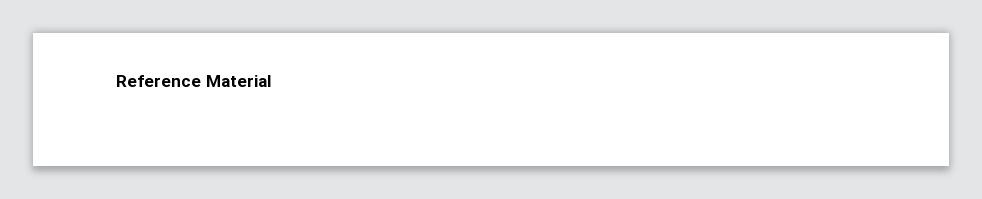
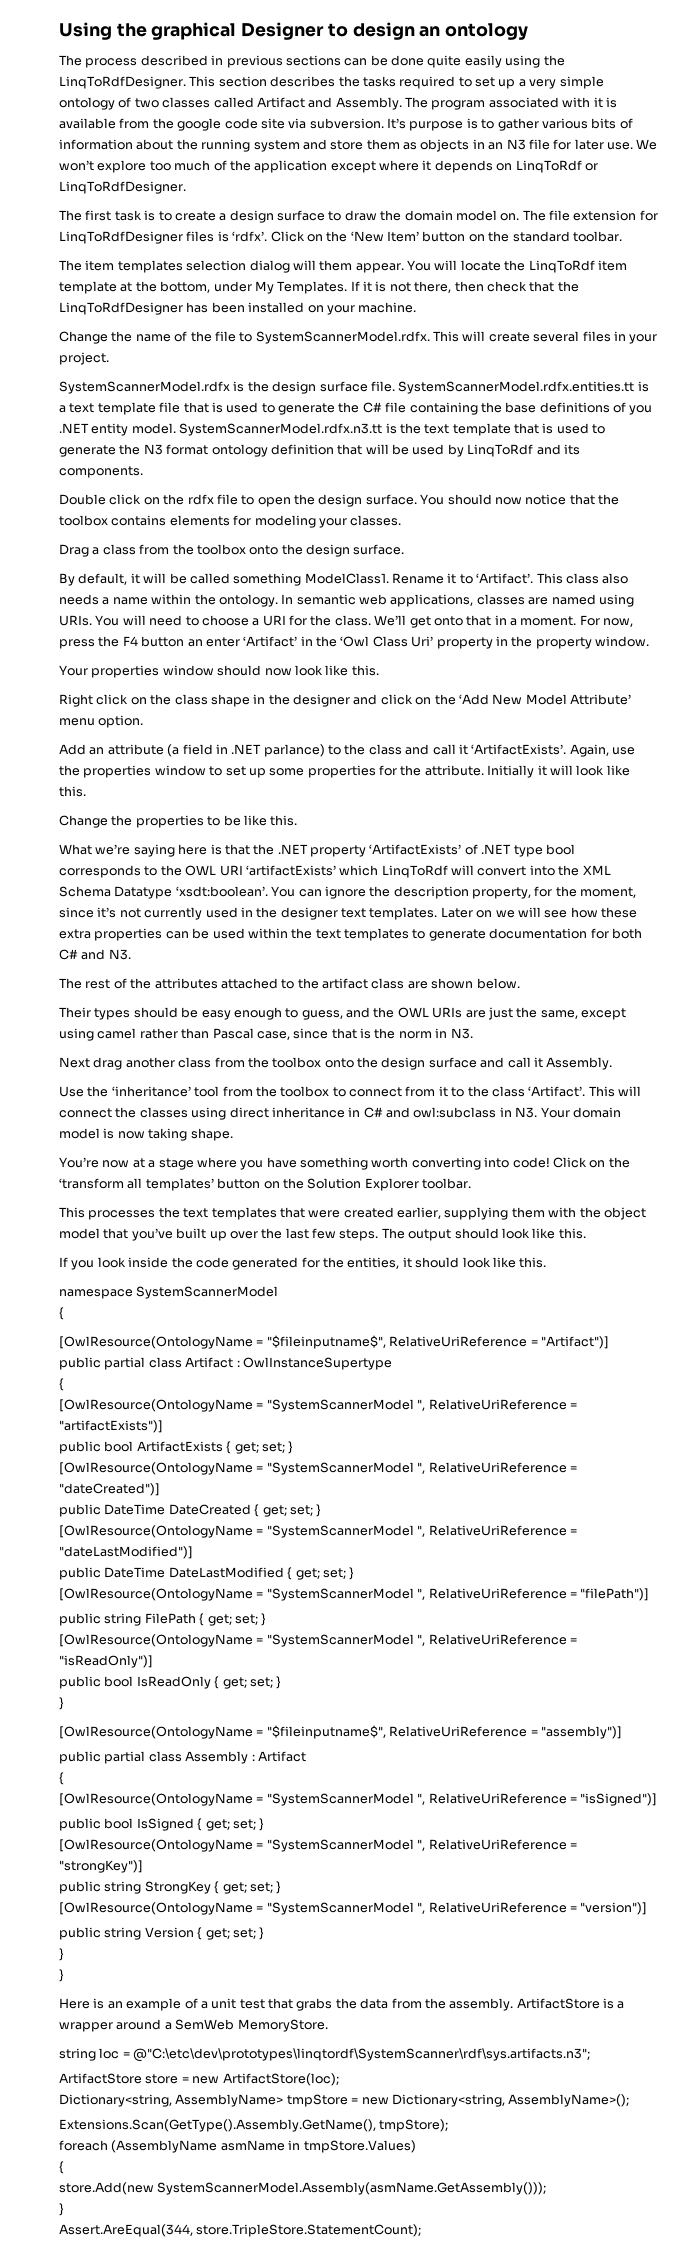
- Reference Material
+ Using the graphical Designer to design an ontology
+ The process described in previous sections can be done quite easily using the LinqToRdfDesigner. This section describes the tasks required to set up a very simple ontology of two classes called Artifact and Assembly. The program associated with it is available from the google code site via subversion. It’s purpose is to gather various bits of information about the running system and store them as objects in an N3 file for later use. We won’t explore too much of the application except where it depends on LinqToRdf or LinqToRdfDesigner.
+ The first task is to create a design surface to draw the domain model on. The file extension for LinqToRdfDesigner files is ‘rdfx’. Click on the ‘New Item’ button on the standard toolbar.
+ The item templates selection dialog will them appear. You will locate the LinqToRdf item template at the bottom, under My Templates. If it is not there, then check that the LinqToRdfDesigner has been installed on your machine.
+ Change the name of the file to SystemScannerModel.rdfx. This will create several files in your project.
+ SystemScannerModel.rdfx is the design surface file. SystemScannerModel.rdfx.entities.tt is a text template file that is used to generate the C# file containing the base definitions of you .NET entity model. SystemScannerModel.rdfx.n3.tt is the text template that is used to generate the N3 format ontology definition that will be used by LinqToRdf and its components.
+ Double click on the rdfx file to open the design surface. You should now notice that the toolbox contains elements for modeling your classes.
+ Drag a class from the toolbox onto the design surface.
+ By default, it will be called something ModelClass1. Rename it to ‘Artifact’. This class also needs a name within the ontology. In semantic web applications, classes are named using URIs. You will need to choose a URI for the class. We’ll get onto that in a moment. For now, press the F4 button an enter ‘Artifact’ in the ‘Owl Class Uri’ property in the property window.
+ Your properties window should now look like this.
+ Right click on the class shape in the designer and click on the ‘Add New Model Attribute’ menu option.
+ Add an attribute (a field in .NET parlance) to the class and call it ‘ArtifactExists’. Again, use the properties window to set up some properties for the attribute. Initially it will look like this.
+ Change the properties to be like this.
+ What we’re saying here is that the .NET property ‘ArtifactExists’ of .NET type bool corresponds to the OWL URI ‘artifactExists’ which LinqToRdf will convert into the XML Schema Datatype ‘xsdt:boolean’. You can ignore the description property, for the moment, since it’s not currently used in the designer text templates. Later on we will see how these extra properties can be used within the text templates to generate documentation for both C# and N3.
+ The rest of the attributes attached to the artifact class are shown below.
+ Their types should be easy enough to guess, and the OWL URIs are just the same, except using camel rather than Pascal case, since that is the norm in N3.
+ Next drag another class from the toolbox onto the design surface and call it Assembly.
+ Use the ‘inheritance’ tool from the toolbox to connect from it to the class ‘Artifact’. This will connect the classes using direct inheritance in C# and owl:subclass in N3. Your domain model is now taking shape.
+ You’re now at a stage where you have something worth converting into code! Click on the ‘transform all templates’ button on the Solution Explorer toolbar.
+ This processes the text templates that were created earlier, supplying them with the object model that you’ve built up over the last few steps. The output should look like this.
+ If you look inside the code generated for the entities, it should look like this.
+ namespace SystemScannerModel
+ {
+ [OwlResource(OntologyName = "$fileinputname$", RelativeUriReference = "Artifact")]
+ public partial class Artifact : OwlInstanceSupertype
+ {
+ [OwlResource(OntologyName = "SystemScannerModel ", RelativeUriReference = "artifactExists")]
+ public bool ArtifactExists { get; set; }
+ [OwlResource(OntologyName = "SystemScannerModel ", RelativeUriReference = "dateCreated")]
+ public DateTime DateCreated { get; set; }
+ [OwlResource(OntologyName = "SystemScannerModel ", RelativeUriReference = "dateLastModified")]
+ public DateTime DateLastModified { get; set; }
+ [OwlResource(OntologyName = "SystemScannerModel ", RelativeUriReference = "filePath")]
+ public string FilePath { get; set; }
+ [OwlResource(OntologyName = "SystemScannerModel ", RelativeUriReference = "isReadOnly")]
+ public bool IsReadOnly { get; set; }
+ }
+ [OwlResource(OntologyName = "$fileinputname$", RelativeUriReference = "assembly")]
+ public partial class Assembly : Artifact
+ {
+ [OwlResource(OntologyName = "SystemScannerModel ", RelativeUriReference = "isSigned")]
+ public bool IsSigned { get; set; }
+ [OwlResource(OntologyName = "SystemScannerModel ", RelativeUriReference = "strongKey")]
+ public string StrongKey { get; set; }
+ [OwlResource(OntologyName = "SystemScannerModel ", RelativeUriReference = "version")]
+ public string Version { get; set; }
+ }
+ }
+ Here is an example of a unit test that grabs the data from the assembly. ArtifactStore is a wrapper around a SemWeb MemoryStore.
+ string loc = @"C:\etc\dev\prototypes\linqtordf\SystemScanner\rdf\sys.artifacts.n3";
+ ArtifactStore store = new ArtifactStore(loc);
+ Dictionary<string, AssemblyName> tmpStore = new Dictionary<string, AssemblyName>();
+ Extensions.Scan(GetType().Assembly.GetName(), tmpStore);
+ foreach (AssemblyName asmName in tmpStore.Values)
+ {
+ store.Add(new SystemScannerModel.Assembly(asmName.GetAssembly()));
+ }
+ Assert.AreEqual(344, store.TripleStore.StatementCount);

